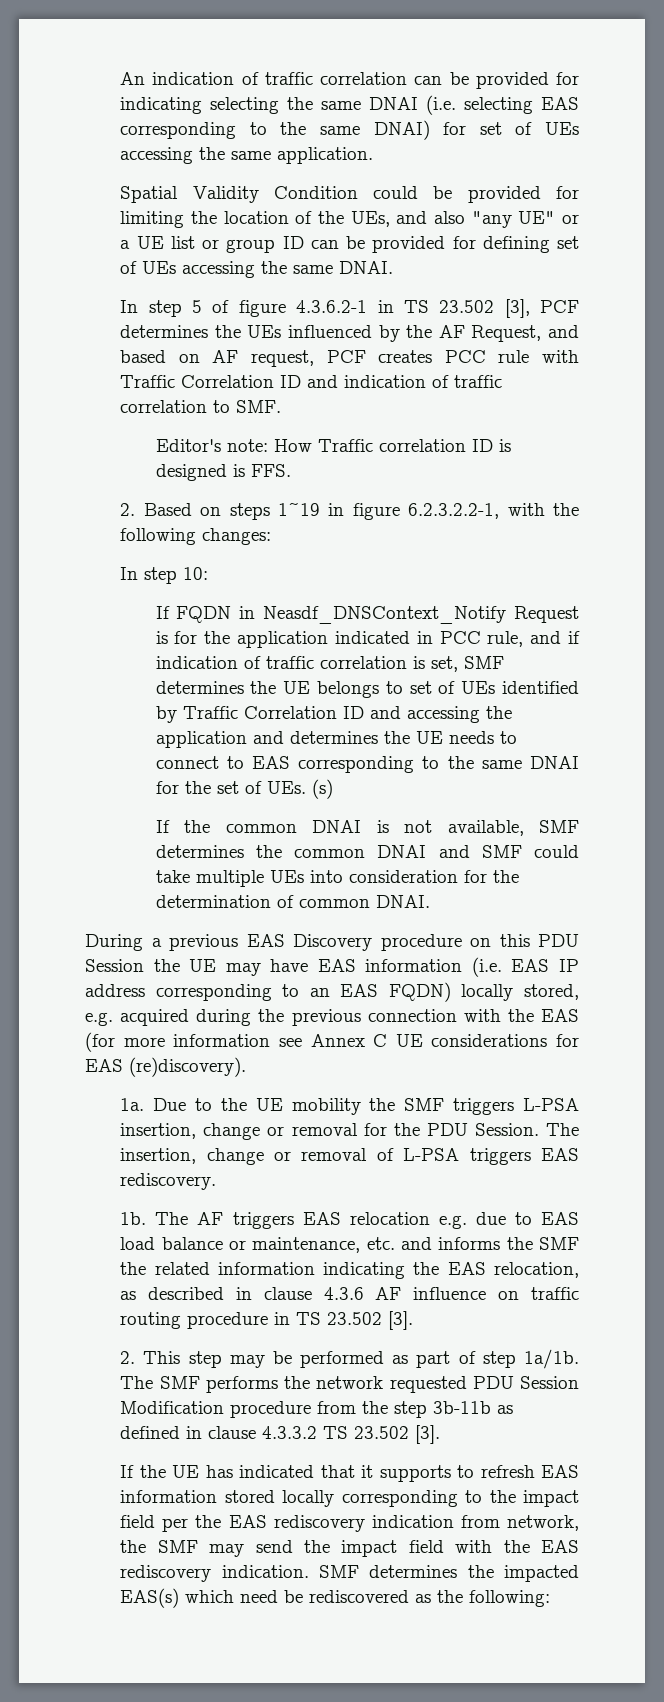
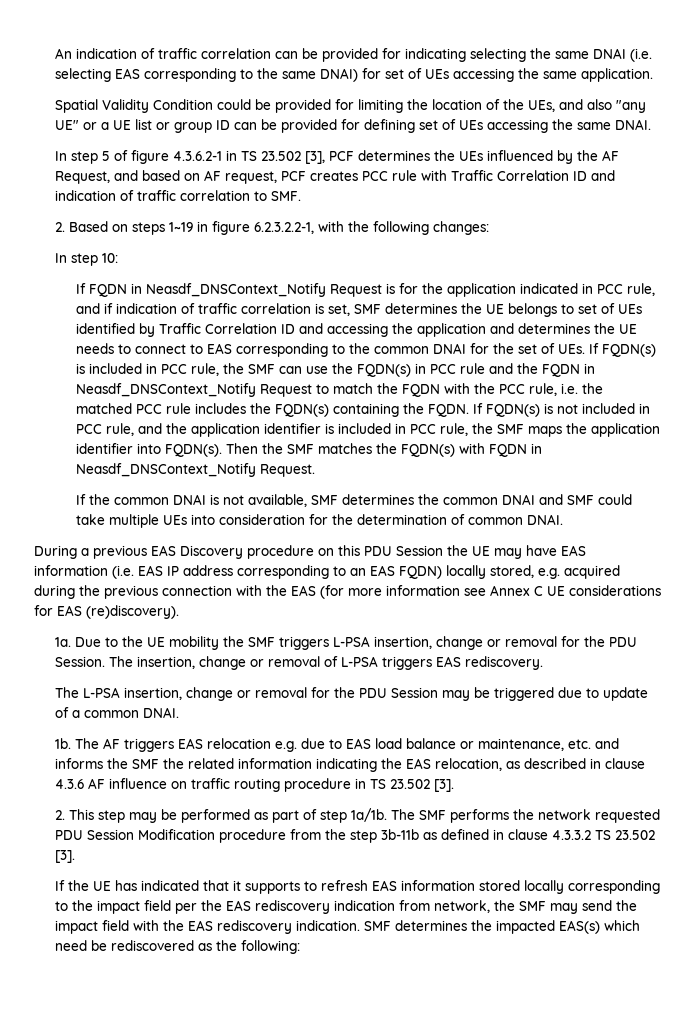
- Editor's note: How Traffic correlation ID is designed is FFS.
- If FQDN in Neasdf_DNSContext_Notify Request is for the application indicated in PCC rule, and if indication of traffic correlation is set, SMF determines the UE belongs to set of UEs identified by Traffic Correlation ID and accessing the application and determines the UE needs to connect to EAS corresponding to the same DNAI for the set of UEs. (s)
+ If FQDN in Neasdf_DNSContext_Notify Request is for the application indicated in PCC rule, and if indication of traffic correlation is set, SMF determines the UE belongs to set of UEs identified by Traffic Correlation ID and accessing the application and determines the UE needs to connect to EAS corresponding to the common DNAI for the set of UEs. If FQDN(s) is included in PCC rule, the SMF can use the FQDN(s) in PCC rule and the FQDN in Neasdf_DNSContext_Notify Request to match the FQDN with the PCC rule, i.e. the matched PCC rule includes the FQDN(s) containing the FQDN. If FQDN(s) is not included in PCC rule, and the application identifier is included in PCC rule, the SMF maps the application identifier into FQDN(s). Then the SMF matches the FQDN(s) with FQDN in Neasdf_DNSContext_Notify Request.
+ The L-PSA insertion, change or removal for the PDU Session may be triggered due to update of a common DNAI.

